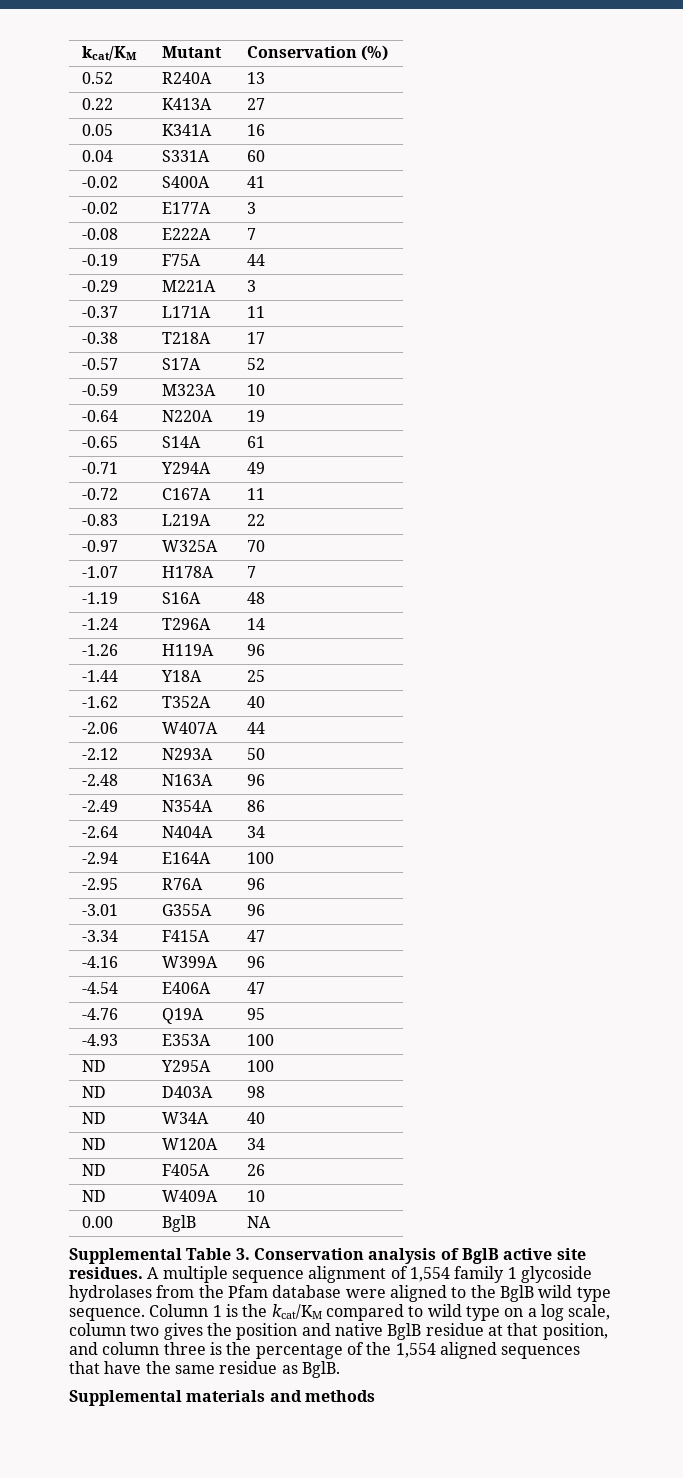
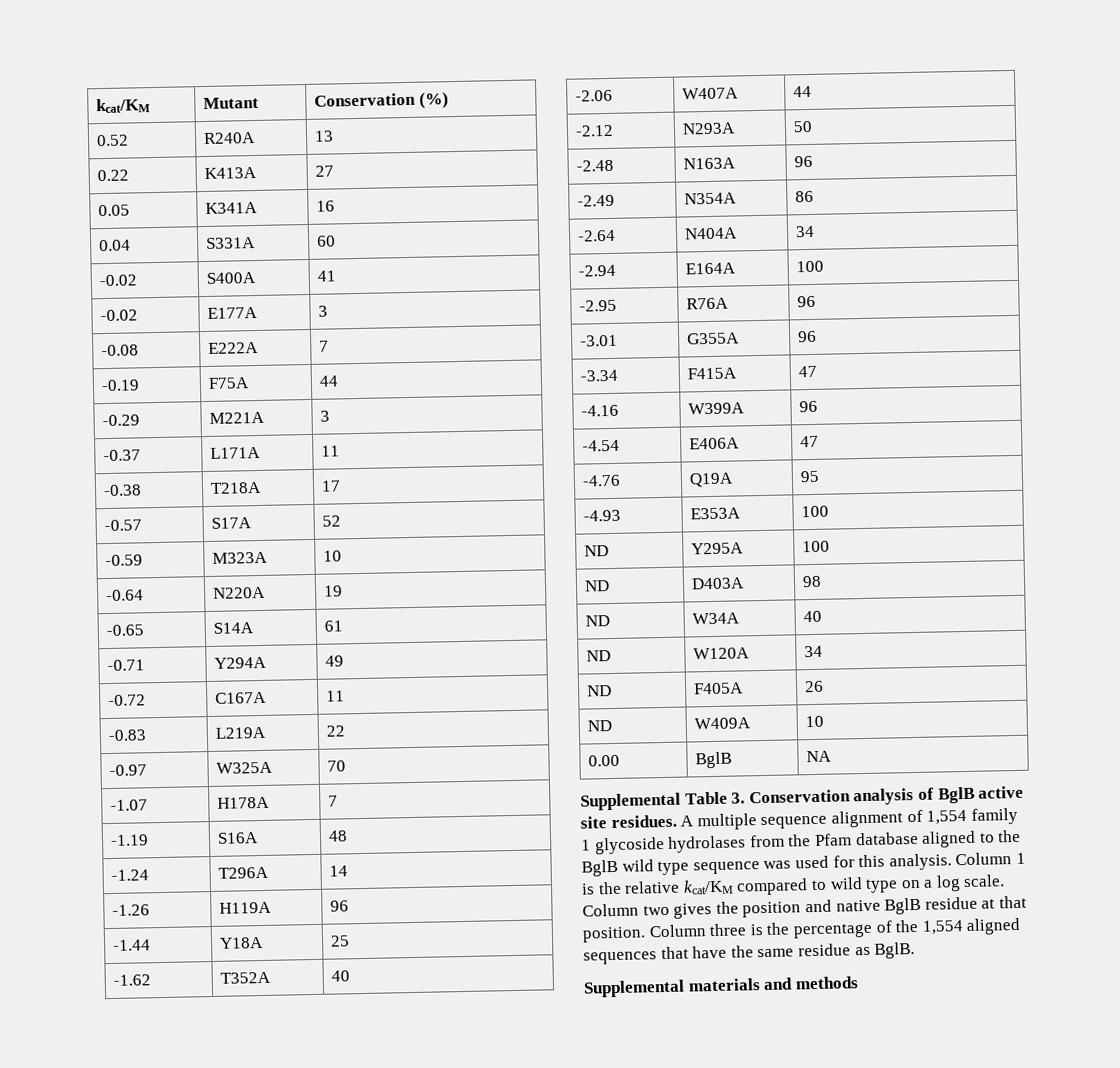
- A multiple sequence alignment of 1,554 family 1 glycoside hydrolases from the Pfam database were aligned to the BglB wild type sequence.
+ A multiple sequence alignment of 1,554 family 1 glycoside hydrolases from the Pfam database aligned to the BglB wild type sequence was used for this analysis.
- Column 1 is the kcat/KM compared to wild type on a log scale, column two gives the position and native BglB residue at that position, and column three is the percentage of the 1,554 aligned sequences that have the same residue as BglB.
+ Column 1 is the relative kcat/KM compared to wild type on a log scale. Column two gives the position and native BglB residue at that position. Column three is the percentage of the 1,554 aligned sequences that have the same residue as BglB.

